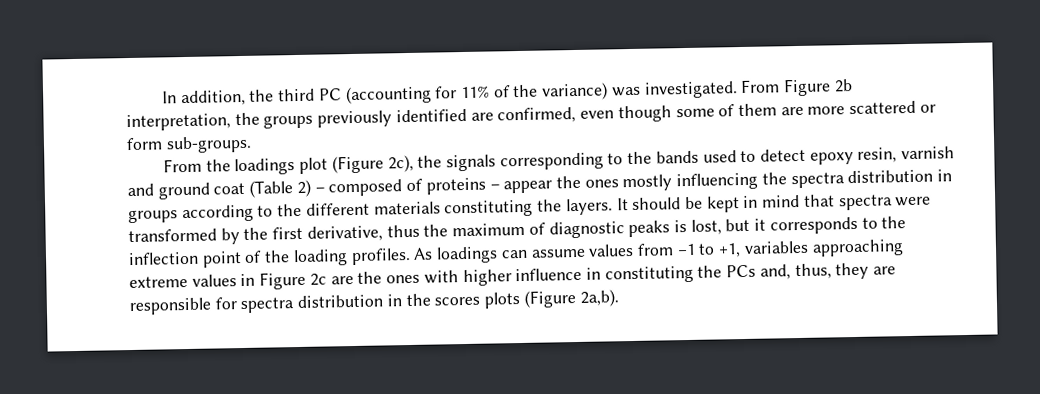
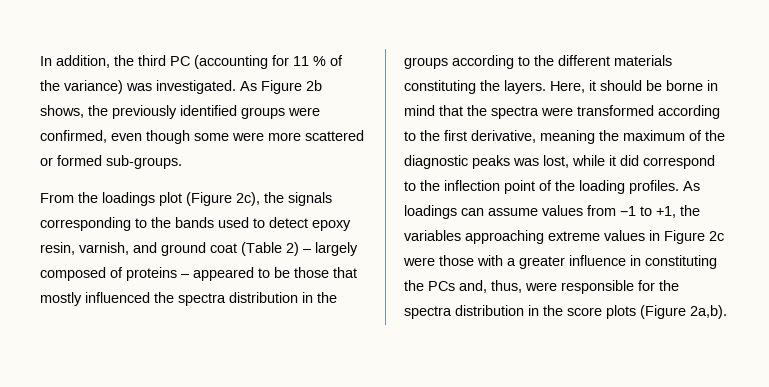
- In addition, the third PC (accounting for 11% of the variance) was investigated.
+ In addition, the third PC (accounting for 11 % of the variance) was investigated.
- From Figure 2b interpretation, the groups previously identified are confirmed, even though some of them are more scattered or form sub-groups.
+ As Figure 2b shows, the previously identified groups were confirmed, even though some were more scattered or formed sub-groups.
- From the loadings plot (Figure 2c), the signals corresponding to the bands used to detect epoxy resin, varnish and ground coat (Table 2) – composed of proteins – appear the ones mostly influencing the spectra distribution in groups according to the different materials constituting the layers.
+ From the loadings plot (Figure 2c), the signals corresponding to the bands used to detect epoxy resin, varnish, and ground coat (Table 2) – largely composed of proteins – appeared to be those that mostly influenced the spectra distribution in the groups according to the different materials constituting the layers.
- It should be kept in mind that spectra were transformed by the first derivative, thus the maximum of diagnostic peaks is lost, but it corresponds to the inflection point of the loading profiles.
+ Here, it should be borne in mind that the spectra were transformed according to the first derivative, meaning the maximum of the diagnostic peaks was lost, while it did correspond to the inflection point of the loading profiles.
- As loadings can assume values from −1 to +1, variables approaching extreme values in Figure 2c are the ones with higher influence in constituting the PCs and, thus, they are responsible for spectra distribution in the scores plots (Figure 2a,b).
+ As loadings can assume values from −1 to +1, the variables approaching extreme values in Figure 2c were those with a greater influence in constituting the PCs and, thus, were responsible for the spectra distribution in the score plots (Figure 2a,b).

